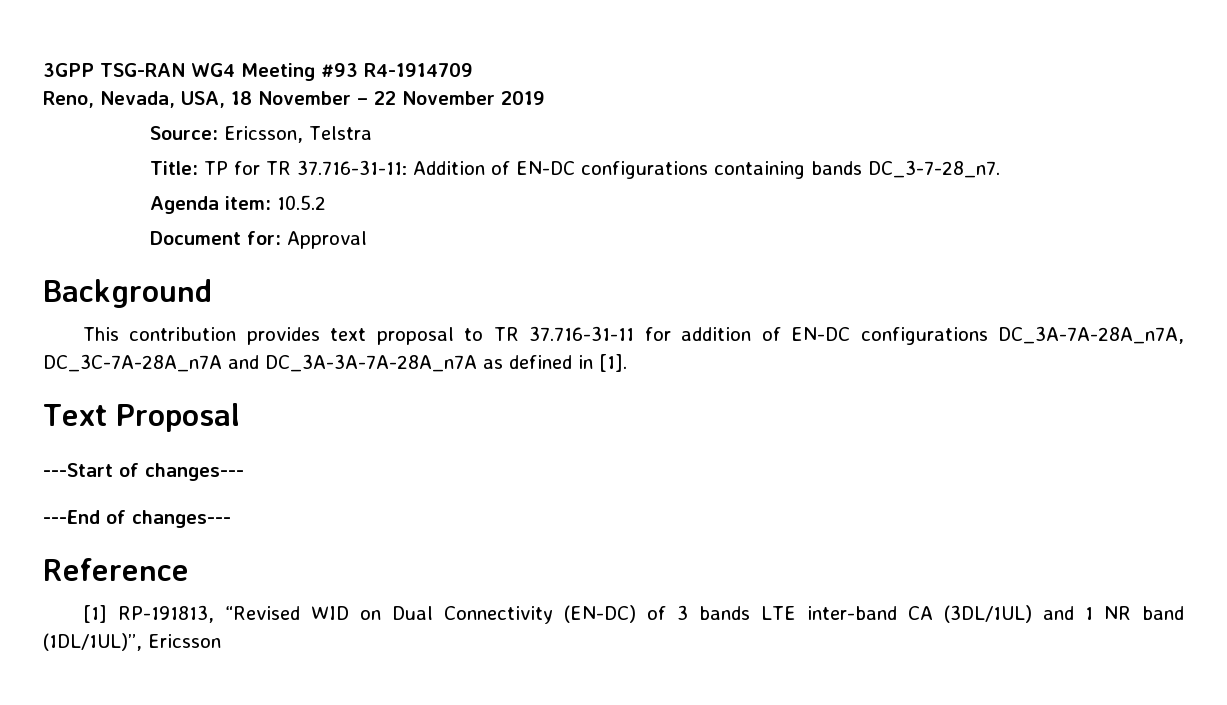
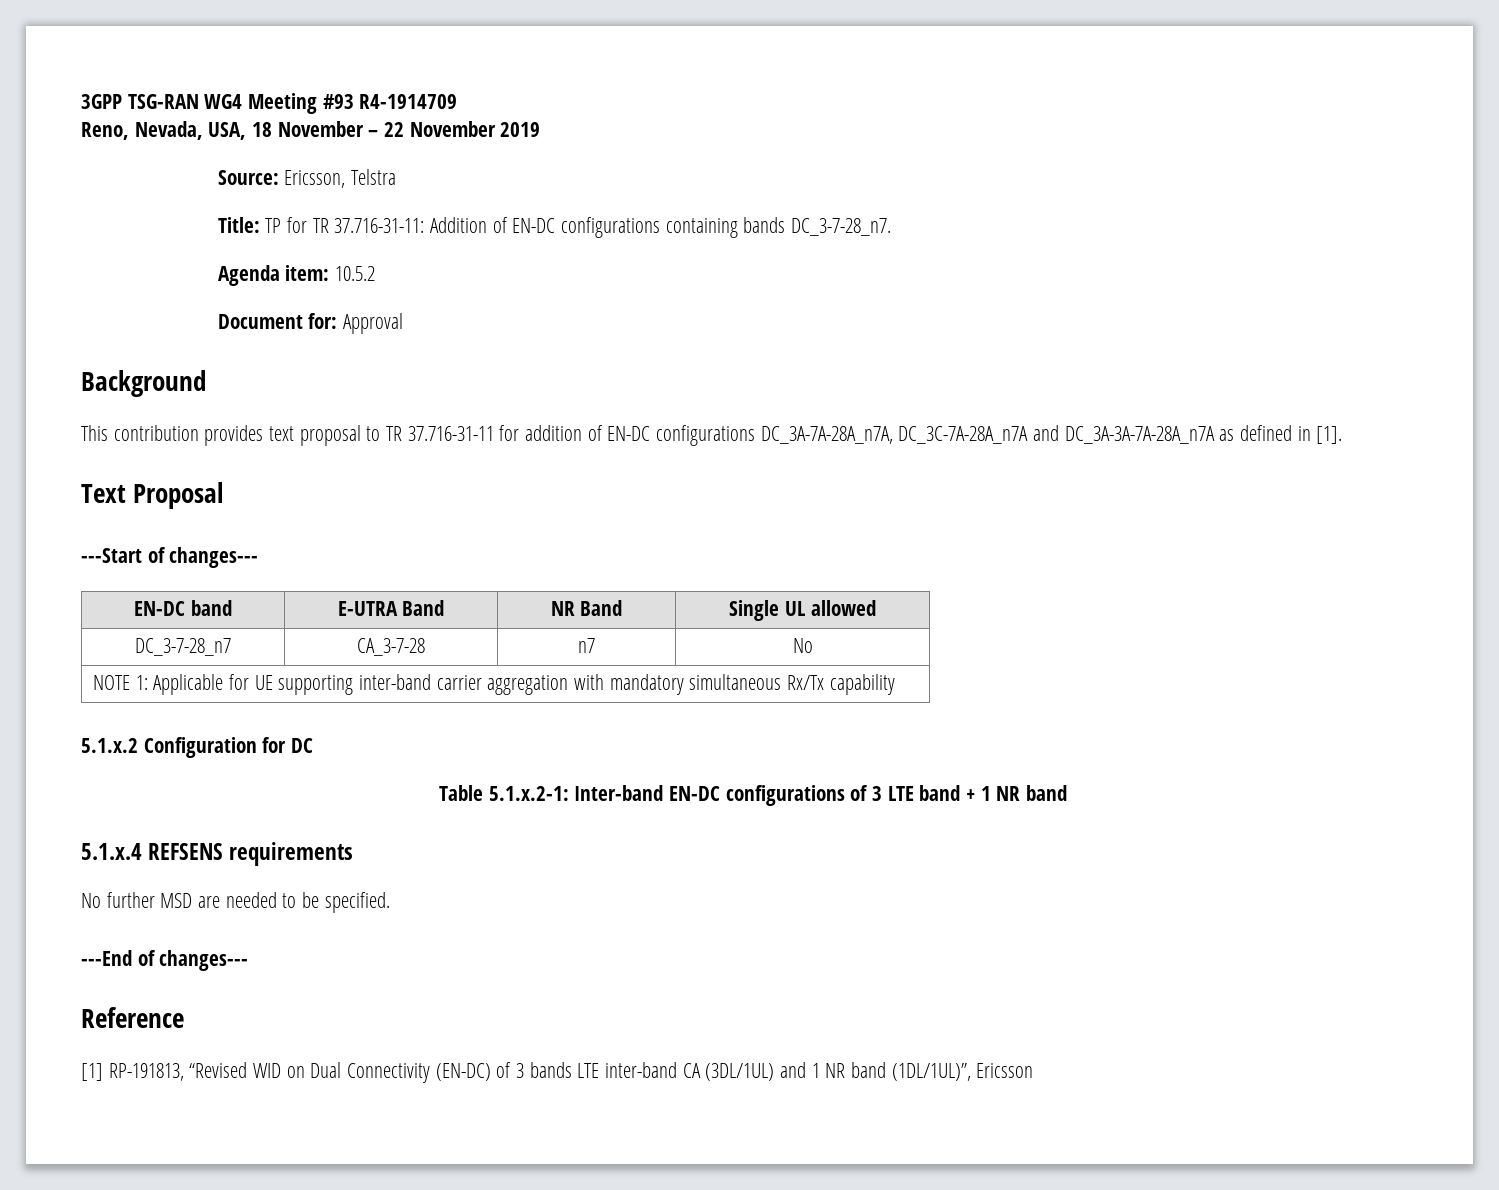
+ EN-DC band | E-UTRA Band | NR Band | Single UL allowed
+ DC_3-7-28_n7 | CA_3-7-28 | n7 | No
+ NOTE 1: Applicable for UE supporting inter-band carrier aggregation with mandatory simultaneous Rx/Tx capability
+ 5.1.x.2 Configuration for DC
+ Table 5.1.x.2-1: Inter-band EN-DC configurations of 3 LTE band + 1 NR band
+ 5.1.x.4 REFSENS requirements
+ No further MSD are needed to be specified.

